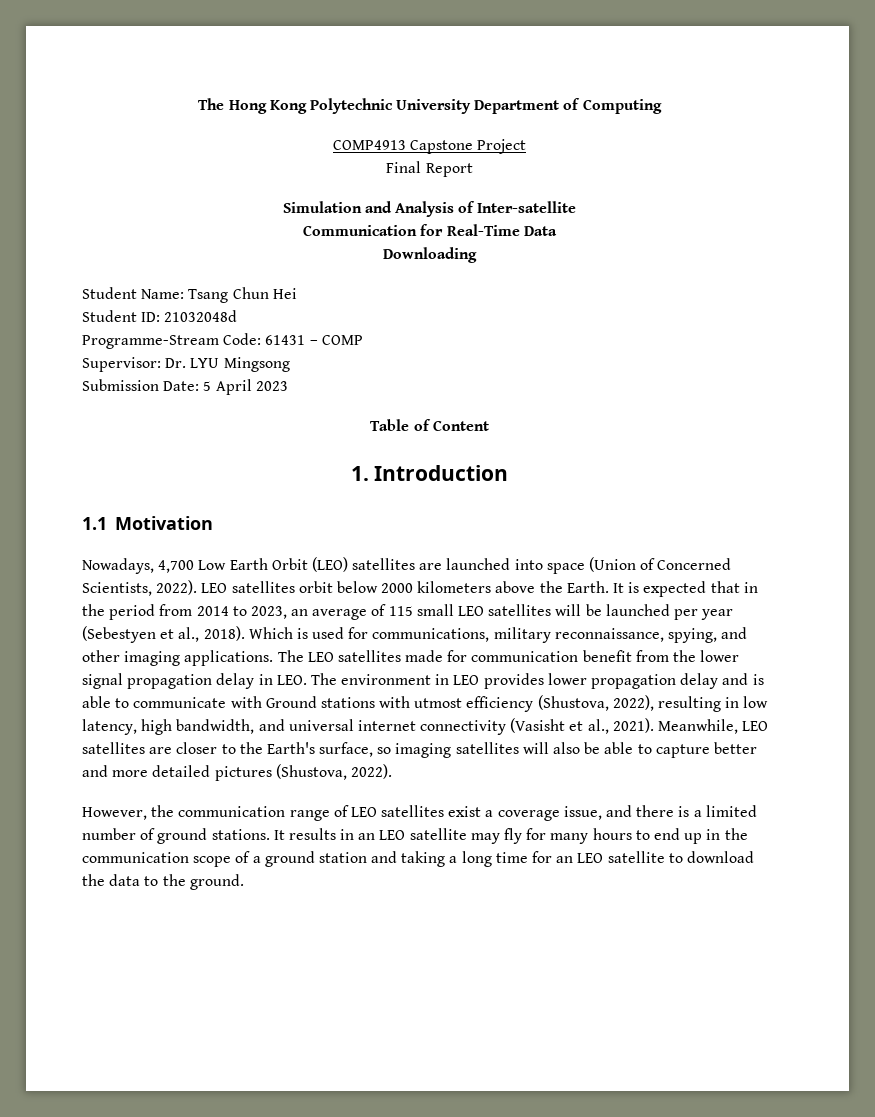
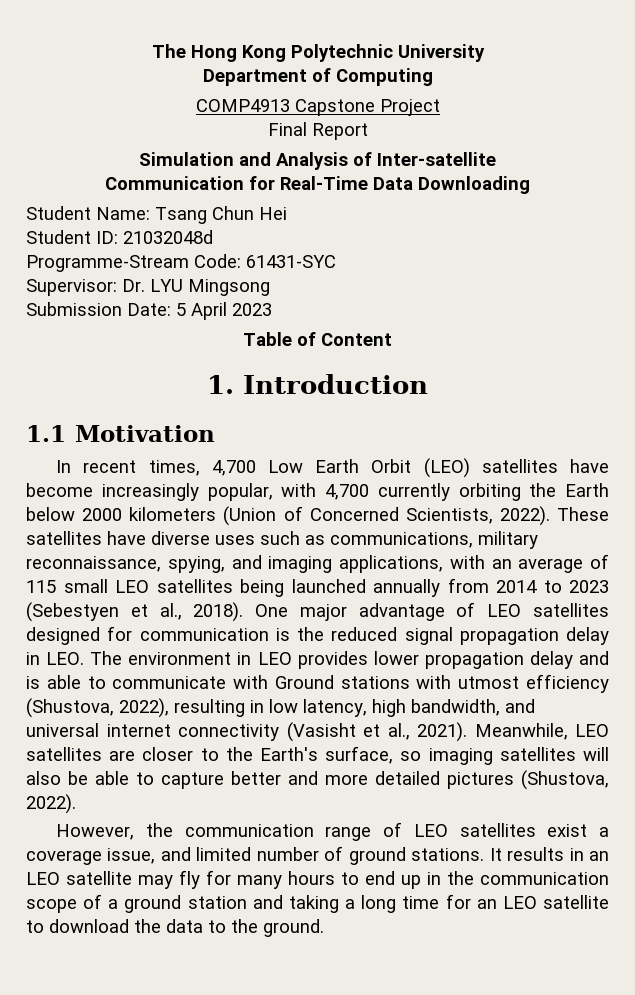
- The Hong Kong Polytechnic University Department of Computing
+ The Hong Kong Polytechnic University
+ Department of Computing
- Communication for Real-Time Data
- Downloading
+ Communication for Real-Time Data Downloading
- Programme-Stream Code: 61431 – COMP
+ Programme-Stream Code: 61431-SYC
- Nowadays, 4,700 Low Earth Orbit (LEO) satellites are launched into space (Union of Concerned Scientists, 2022).
+ In recent times, 4,700 Low Earth Orbit (LEO) satellites have become increasingly popular, with 4,700 currently orbiting the Earth below 2000 kilometers (Union of Concerned Scientists, 2022).
- LEO satellites orbit below 2000 kilometers above the Earth. It is expected that in the period from 2014 to 2023, an average of 115 small LEO satellites will be launched per year (Sebestyen et al., 2018). Which is used for communications, military reconnaissance, spying, and other imaging applications. The LEO satellites made for communication benefit from the lower signal propagation delay in LEO. The environment in LEO provides lower propagation delay and is able to communicate with Ground stations with utmost efficiency (Shustova, 2022), resulting in low latency, high bandwidth, and universal internet connectivity (Vasisht et al., 2021).
+ These satellites have diverse uses such as communications, military reconnaissance, spying, and imaging applications, with an average of 115 small LEO satellites being launched annually from 2014 to 2023 (Sebestyen et al., 2018). One major advantage of LEO satellites designed for communication is the reduced signal propagation delay in LEO. The environment in LEO provides lower propagation delay and is able to communicate with Ground stations with utmost efficiency (Shustova, 2022), resulting in low latency, high bandwidth, and universal internet connectivity (Vasisht et al., 2021).
- However, the communication range of LEO satellites exist a coverage issue, and there is a limited number of ground stations.
+ However, the communication range of LEO satellites exist a coverage issue, and limited number of ground stations.

